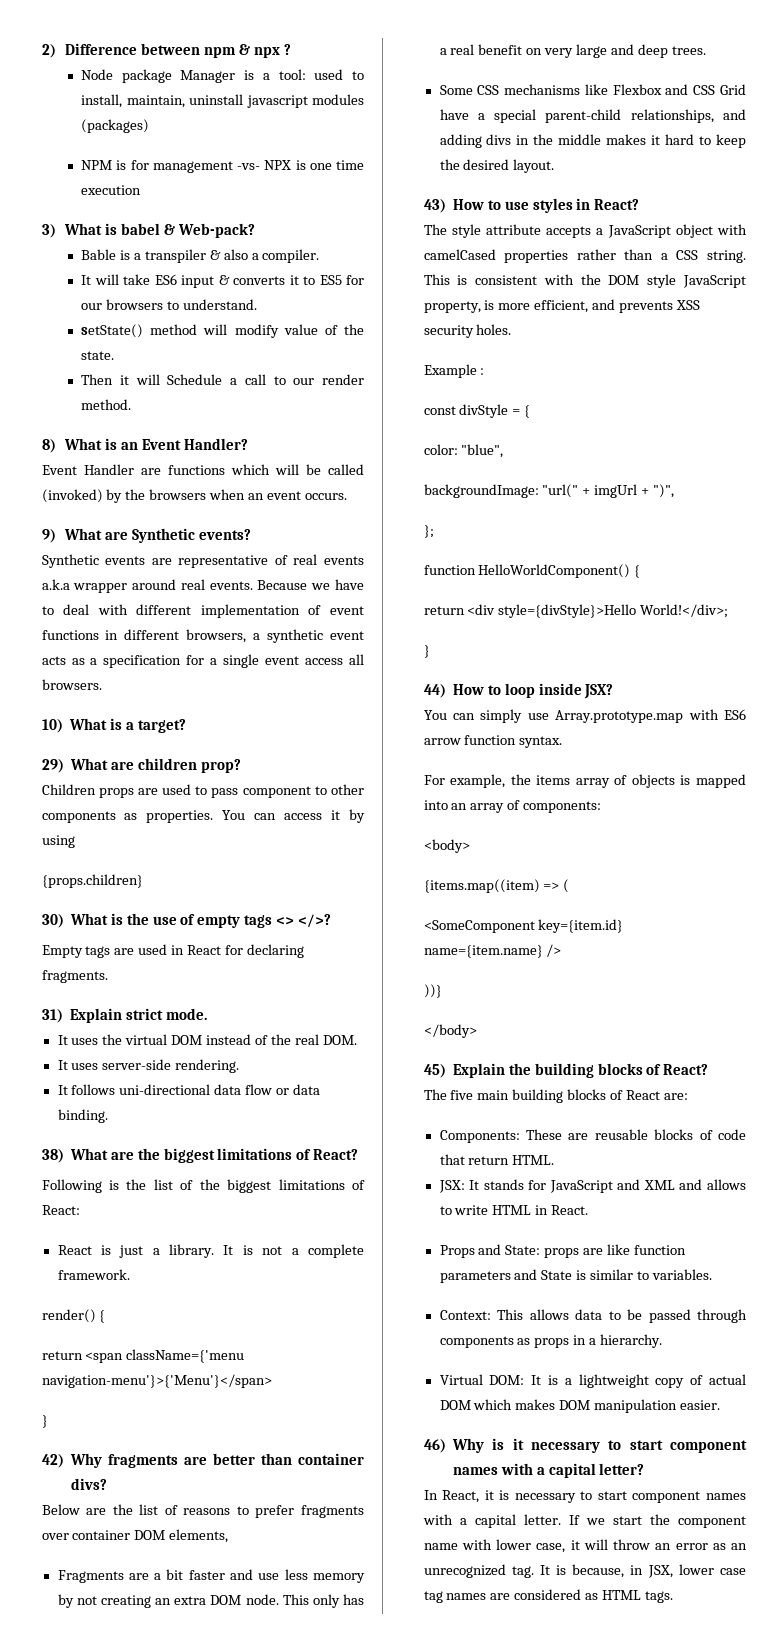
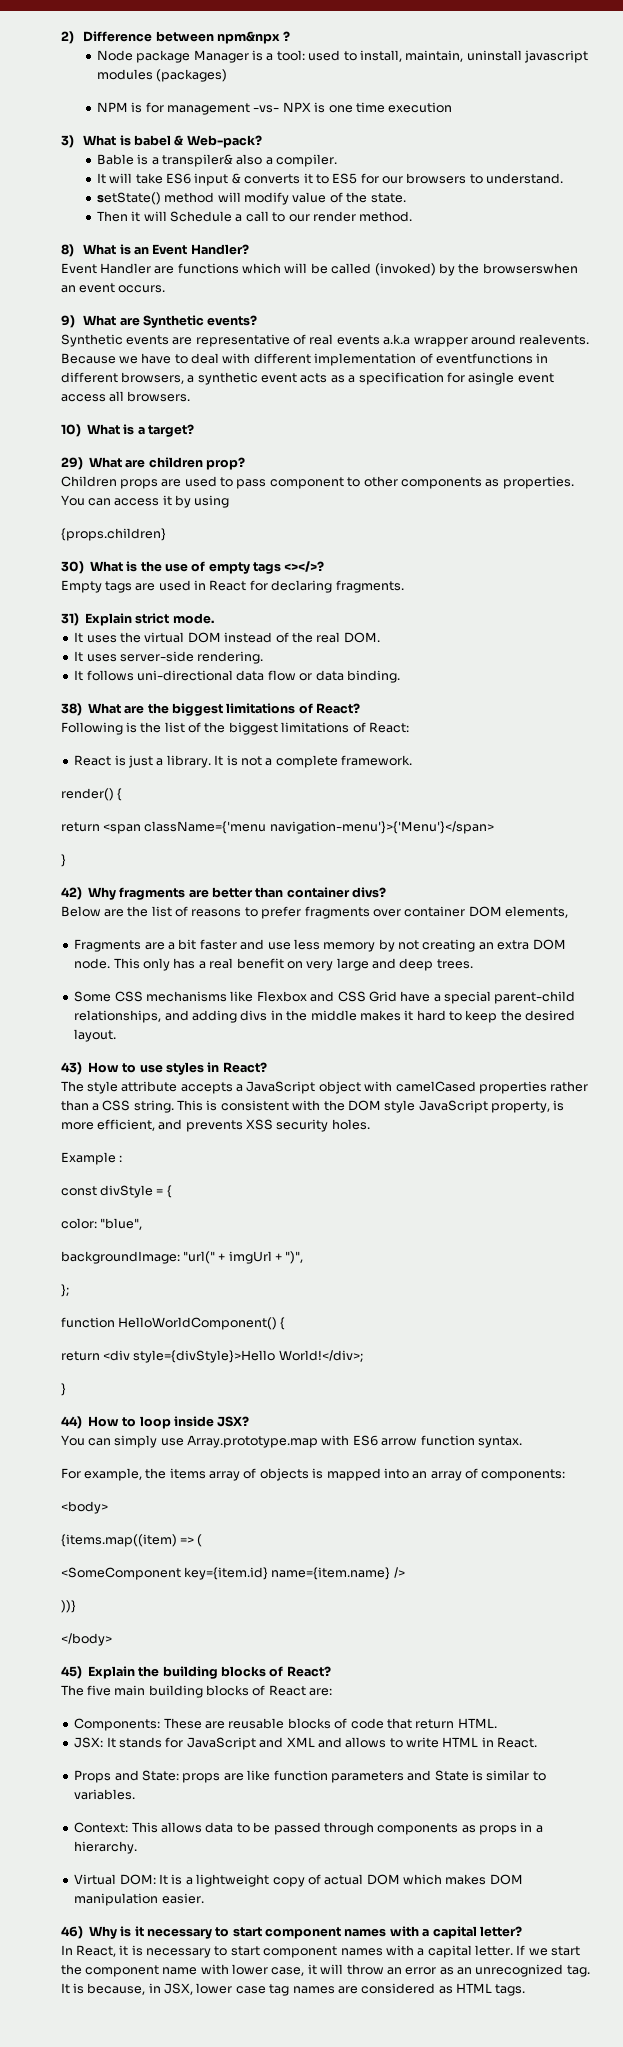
- 2) Difference between npm & npx ?
+ 2) Difference between npm&npx ?
- Bable is a transpiler & also a compiler.
+ Bable is a transpiler& also a compiler.
- Event Handler are functions which will be called (invoked) by the browsers when an event occurs.
+ Event Handler are functions which will be called (invoked) by the browserswhen an event occurs.
- Synthetic events are representative of real events a.k.a wrapper around real events.
+ Synthetic events are representative of real events a.k.a wrapper around realevents.
- Because we have to deal with different implementation of event functions in different browsers, a synthetic event acts as a specification for a single event access all browsers.
+ Because we have to deal with different implementation of eventfunctions in different browsers, a synthetic event acts as a specification for asingle event access all browsers.
- 30) What is the use of empty tags <> </>?
+ 30) What is the use of empty tags <></>?

